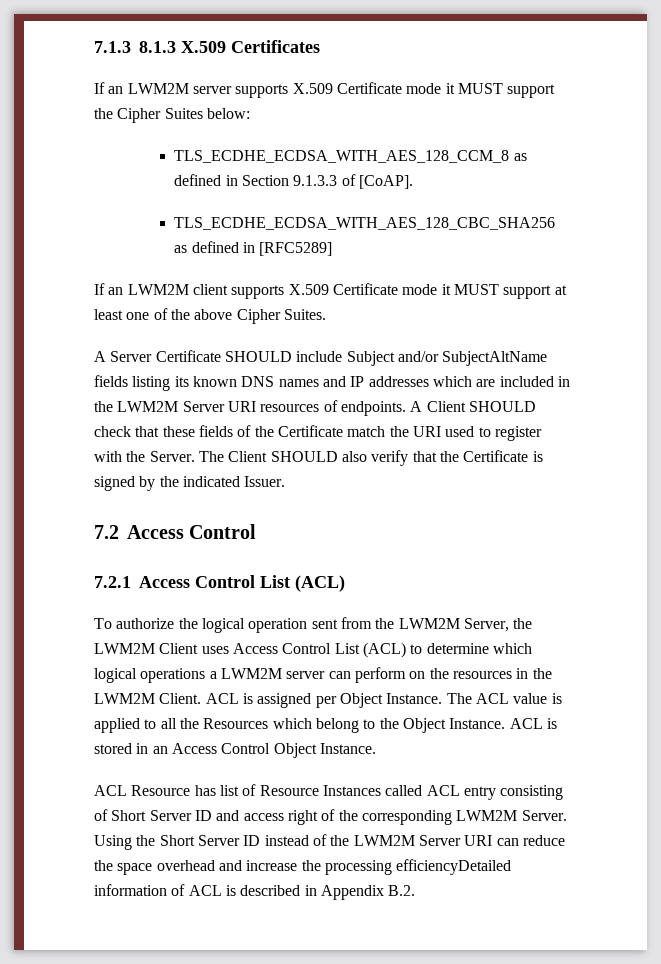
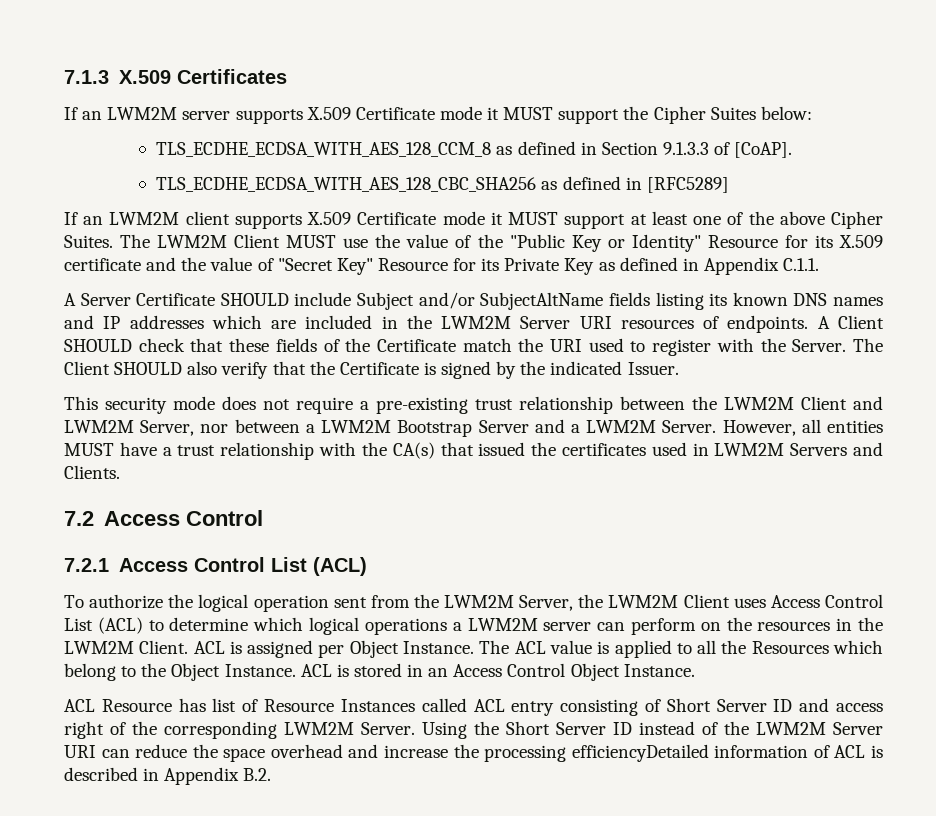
- 7.1.3 8.1.3 X.509 Certificates
+ 7.1.3 X.509 Certificates
+ The LWM2M Client MUST use the value of the "Public Key or Identity" Resource for its X.509 certificate and the value of "Secret Key" Resource for its Private Key as defined in Appendix C.1.1.
+ This security mode does not require a pre-existing trust relationship between the LWM2M Client and LWM2M Server, nor between a LWM2M Bootstrap Server and a LWM2M Server. However, all entities MUST have a trust relationship with the CA(s) that issued the certificates used in LWM2M Servers and Clients.

